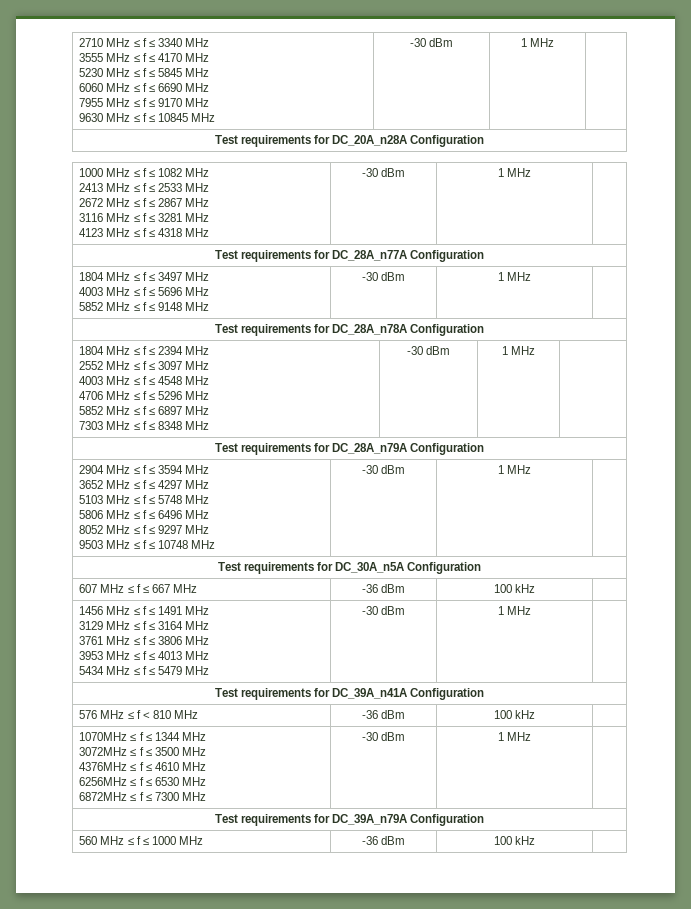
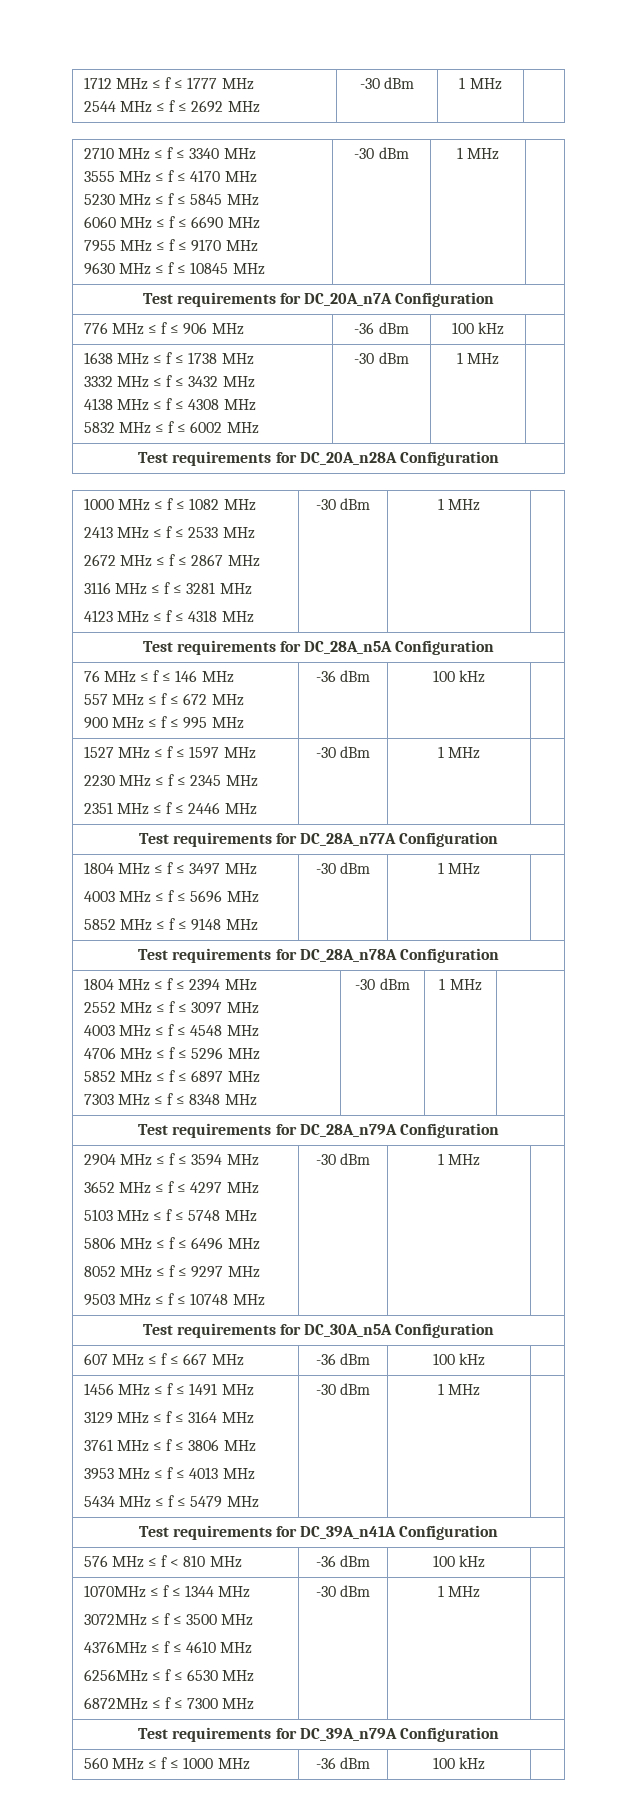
+ 1712 MHz ≤ f ≤ 1777 MHz
+ 2544 MHz ≤ f ≤ 2692 MHz | -30 dBm | 1 MHz
+ Test requirements for DC_20A_n7A Configuration
+ 776 MHz ≤ f ≤ 906 MHz | -36 dBm | 100 kHz |
+ 1638 MHz ≤ f ≤ 1738 MHz
+ 3332 MHz ≤ f ≤ 3432 MHz
+ 4138 MHz ≤ f ≤ 4308 MHz
+ 5832 MHz ≤ f ≤ 6002 MHz | -30 dBm | 1 MHz |
+ Test requirements for DC_28A_n5A Configuration
+ 76 MHz ≤ f ≤ 146 MHz
+ 557 MHz ≤ f ≤ 672 MHz
+ 900 MHz ≤ f ≤ 995 MHz | -36 dBm | 100 kHz |
+ 1527 MHz ≤ f ≤ 1597 MHz
+ 2230 MHz ≤ f ≤ 2345 MHz
+ 2351 MHz ≤ f ≤ 2446 MHz | -30 dBm | 1 MHz |

